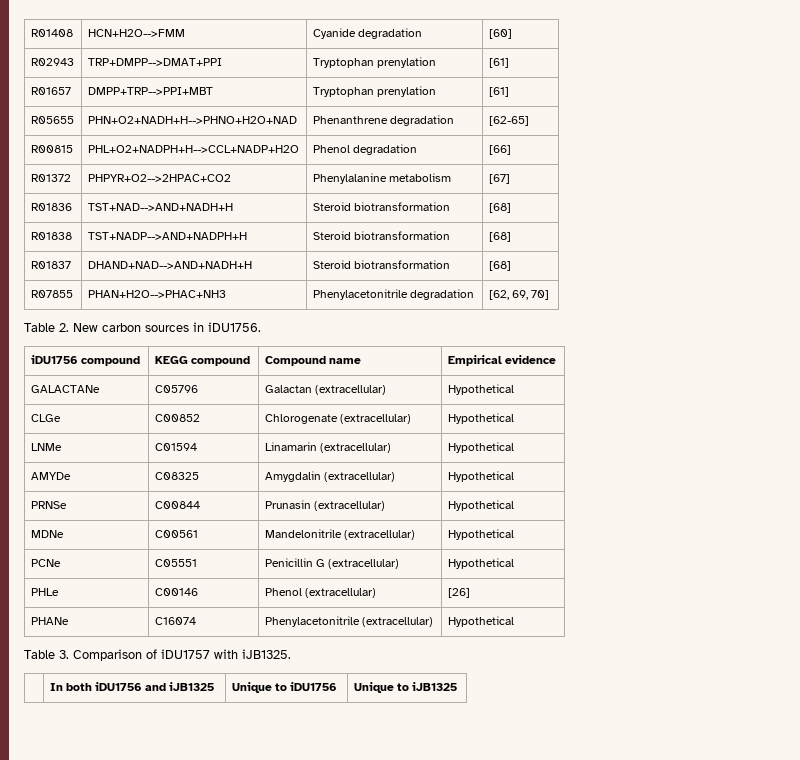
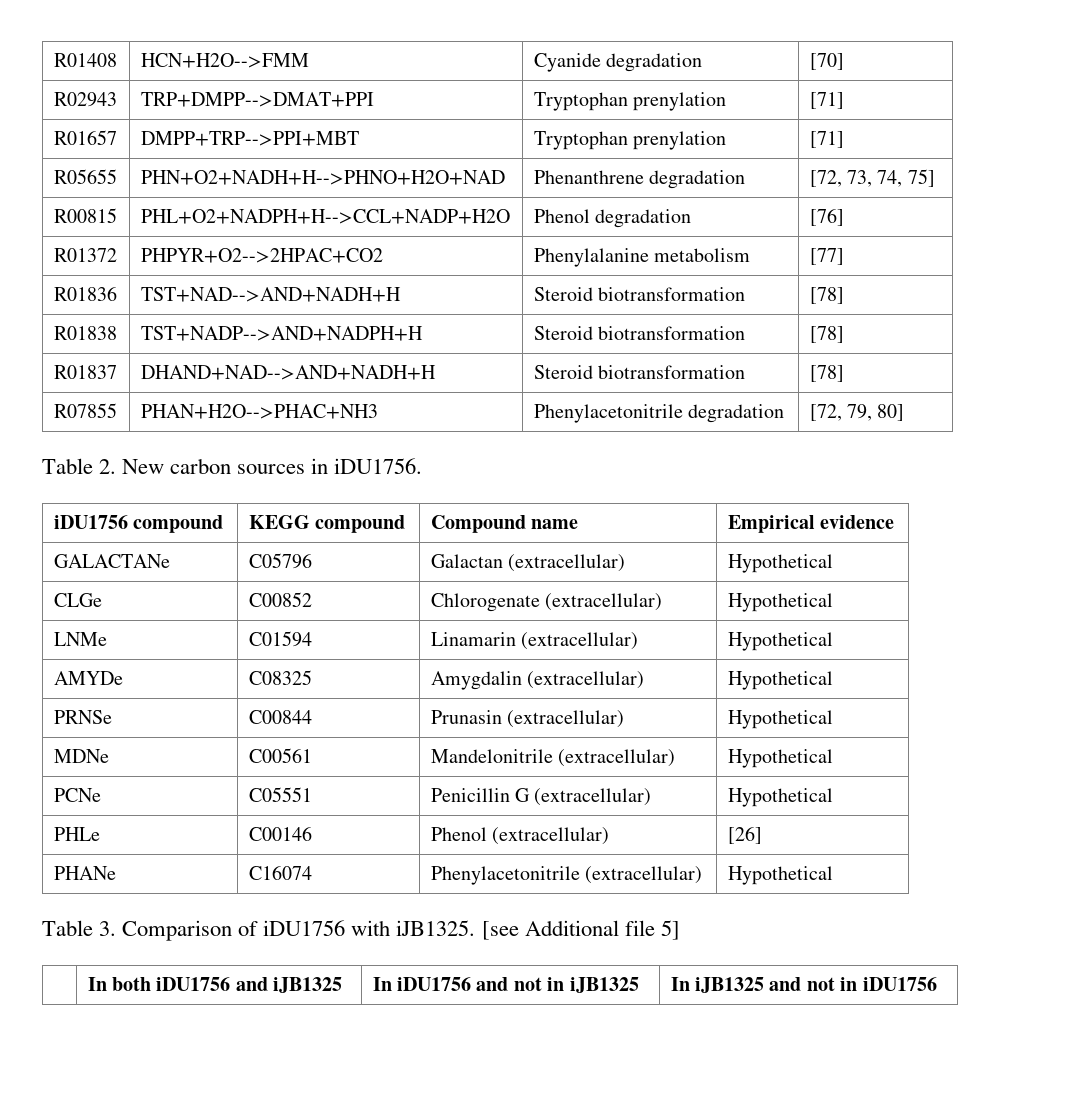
- R01408 | HCN+H2O-->FMM | Cyanide degradation | [60]
+ R01408 | HCN+H2O-->FMM | Cyanide degradation | [70]
- R02943 | TRP+DMPP-->DMAT+PPI | Tryptophan prenylation | [61]
+ R02943 | TRP+DMPP-->DMAT+PPI | Tryptophan prenylation | [71]
- R01657 | DMPP+TRP-->PPI+MBT | Tryptophan prenylation | [61]
+ R01657 | DMPP+TRP-->PPI+MBT | Tryptophan prenylation | [71]
- R05655 | PHN+O2+NADH+H-->PHNO+H2O+NAD | Phenanthrene degradation | [62-65]
+ R05655 | PHN+O2+NADH+H-->PHNO+H2O+NAD | Phenanthrene degradation | [72, 73, 74, 75]
- R00815 | PHL+O2+NADPH+H-->CCL+NADP+H2O | Phenol degradation | [66]
+ R00815 | PHL+O2+NADPH+H-->CCL+NADP+H2O | Phenol degradation | [76]
- R01372 | PHPYR+O2-->2HPAC+CO2 | Phenylalanine metabolism | [67]
+ R01372 | PHPYR+O2-->2HPAC+CO2 | Phenylalanine metabolism | [77]
- R01836 | TST+NAD-->AND+NADH+H | Steroid biotransformation | [68]
+ R01836 | TST+NAD-->AND+NADH+H | Steroid biotransformation | [78]
- R01838 | TST+NADP-->AND+NADPH+H | Steroid biotransformation | [68]
+ R01838 | TST+NADP-->AND+NADPH+H | Steroid biotransformation | [78]
- R01837 | DHAND+NAD-->AND+NADH+H | Steroid biotransformation | [68]
+ R01837 | DHAND+NAD-->AND+NADH+H | Steroid biotransformation | [78]
- R07855 | PHAN+H2O-->PHAC+NH3 | Phenylacetonitrile degradation | [62, 69, 70]
+ R07855 | PHAN+H2O-->PHAC+NH3 | Phenylacetonitrile degradation | [72, 79, 80]
- Table 3. Comparison of iDU1757 with iJB1325.
+ Table 3. Comparison of iDU1756 with iJB1325. [see Additional file 5]
- | In both iDU1756 and iJB1325 | Unique to iDU1756 | Unique to iJB1325
+ | In both iDU1756 and iJB1325 | In iDU1756 and not in iJB1325 | In iJB1325 and not in iDU1756

